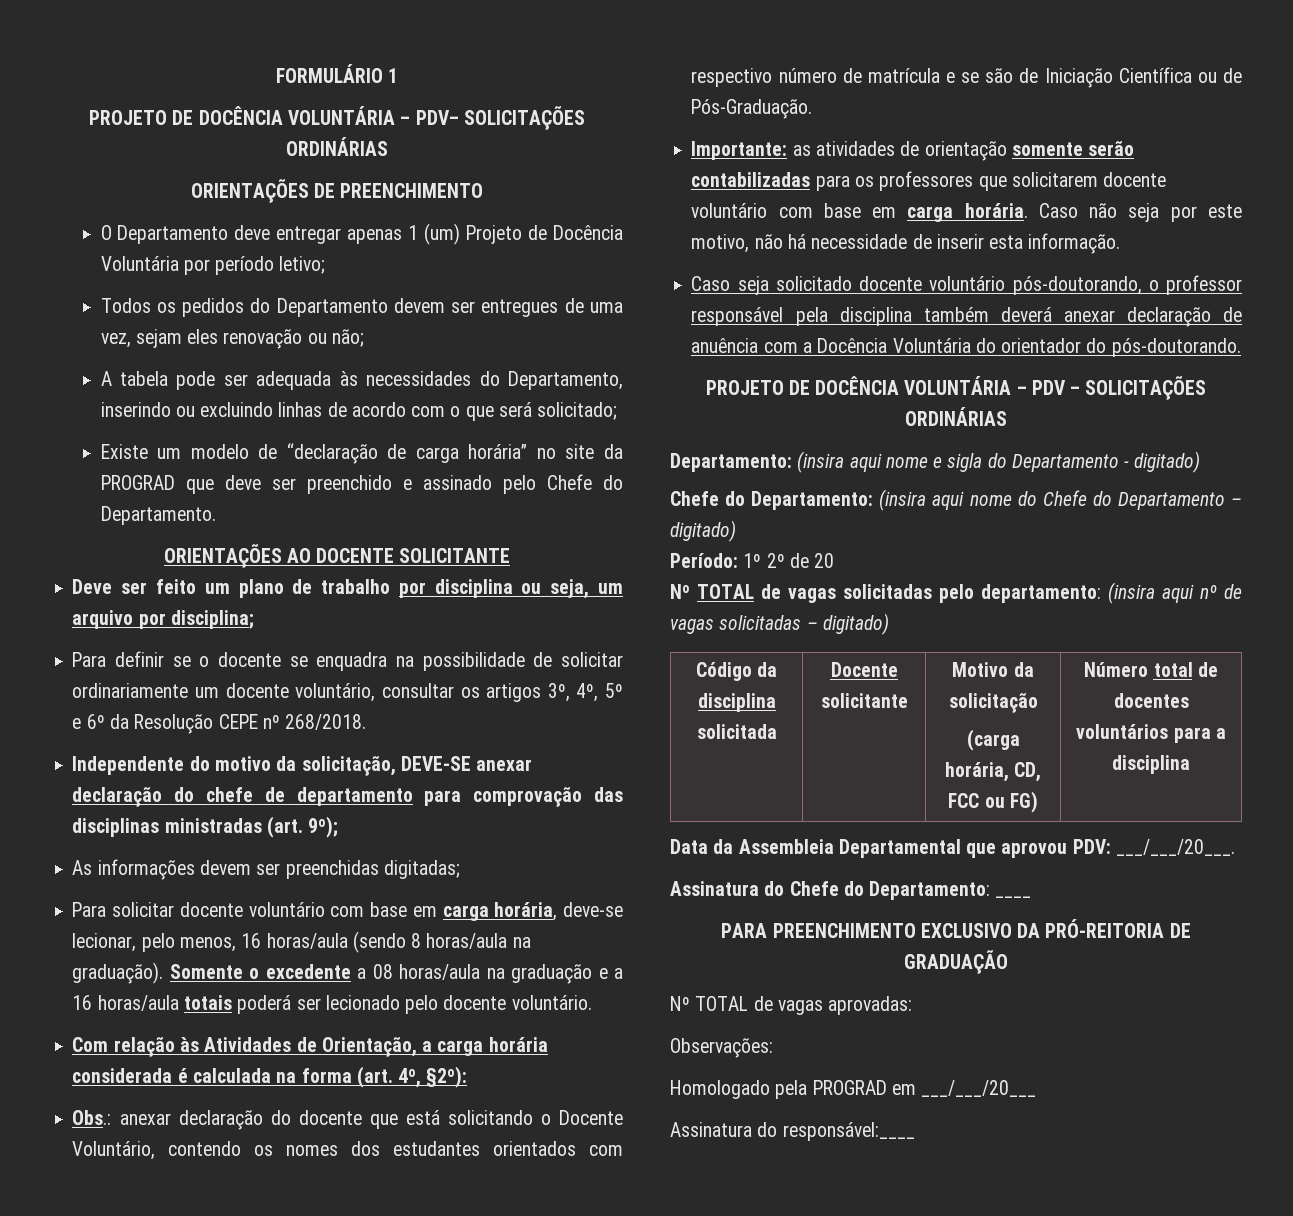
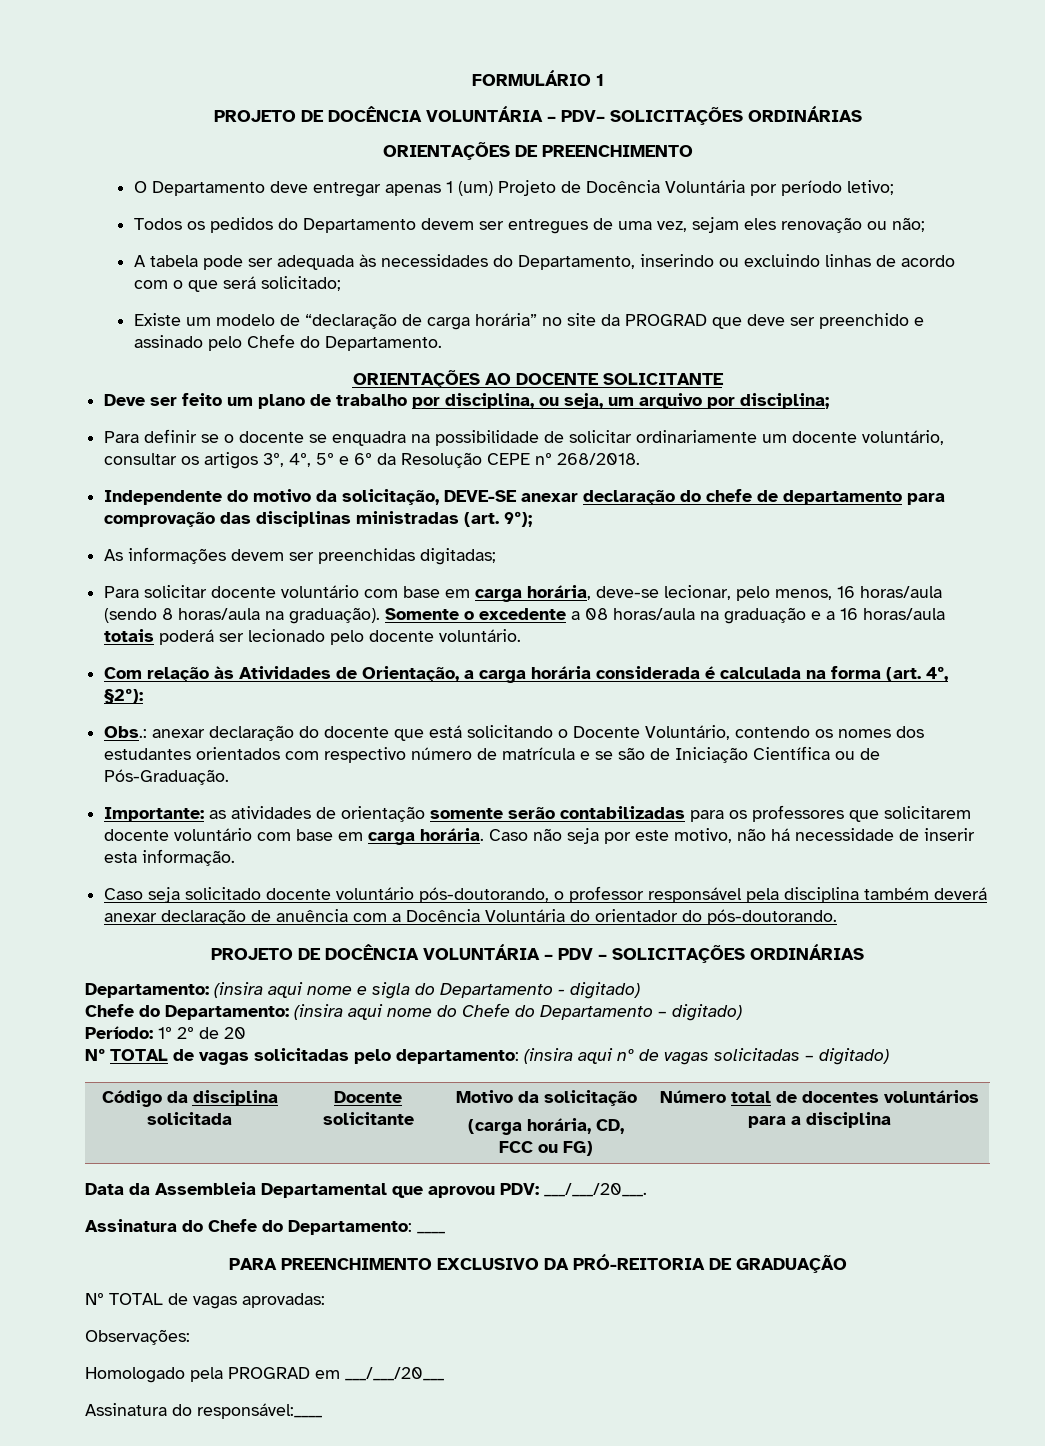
- Deve ser feito um plano de trabalho por disciplina ou seja, um arquivo por disciplina;
+ Deve ser feito um plano de trabalho por disciplina, ou seja, um arquivo por disciplina;

